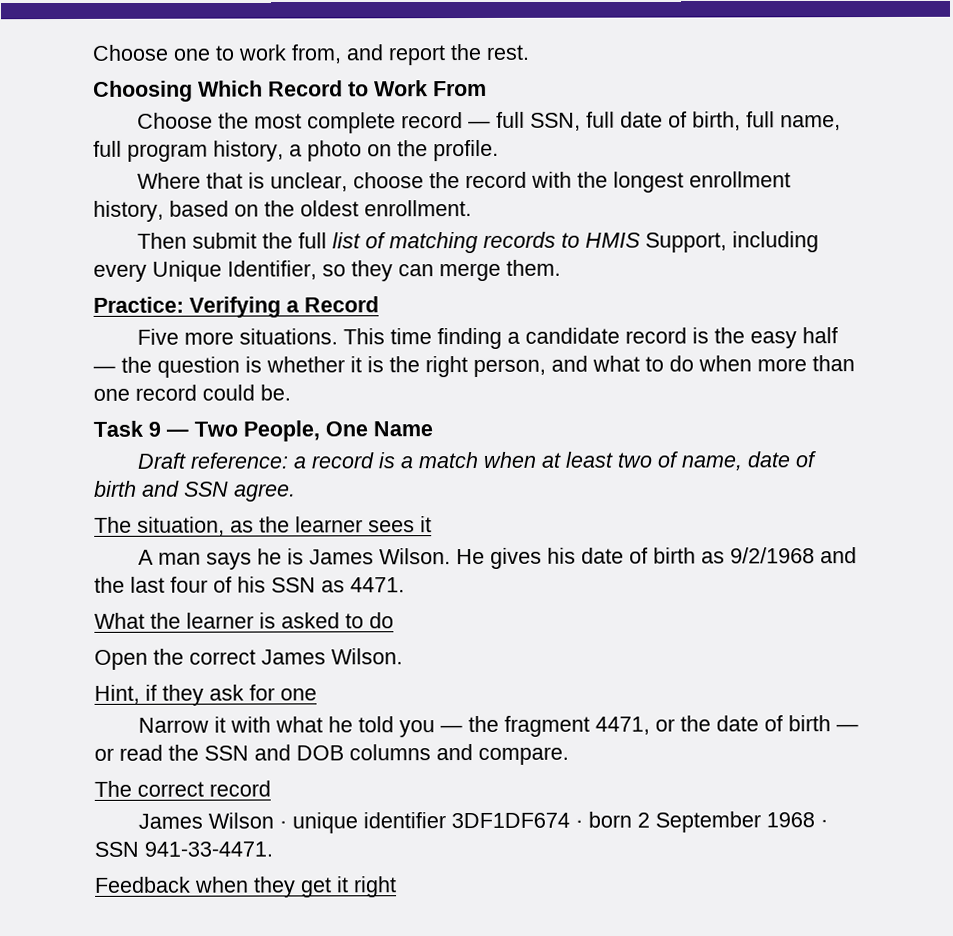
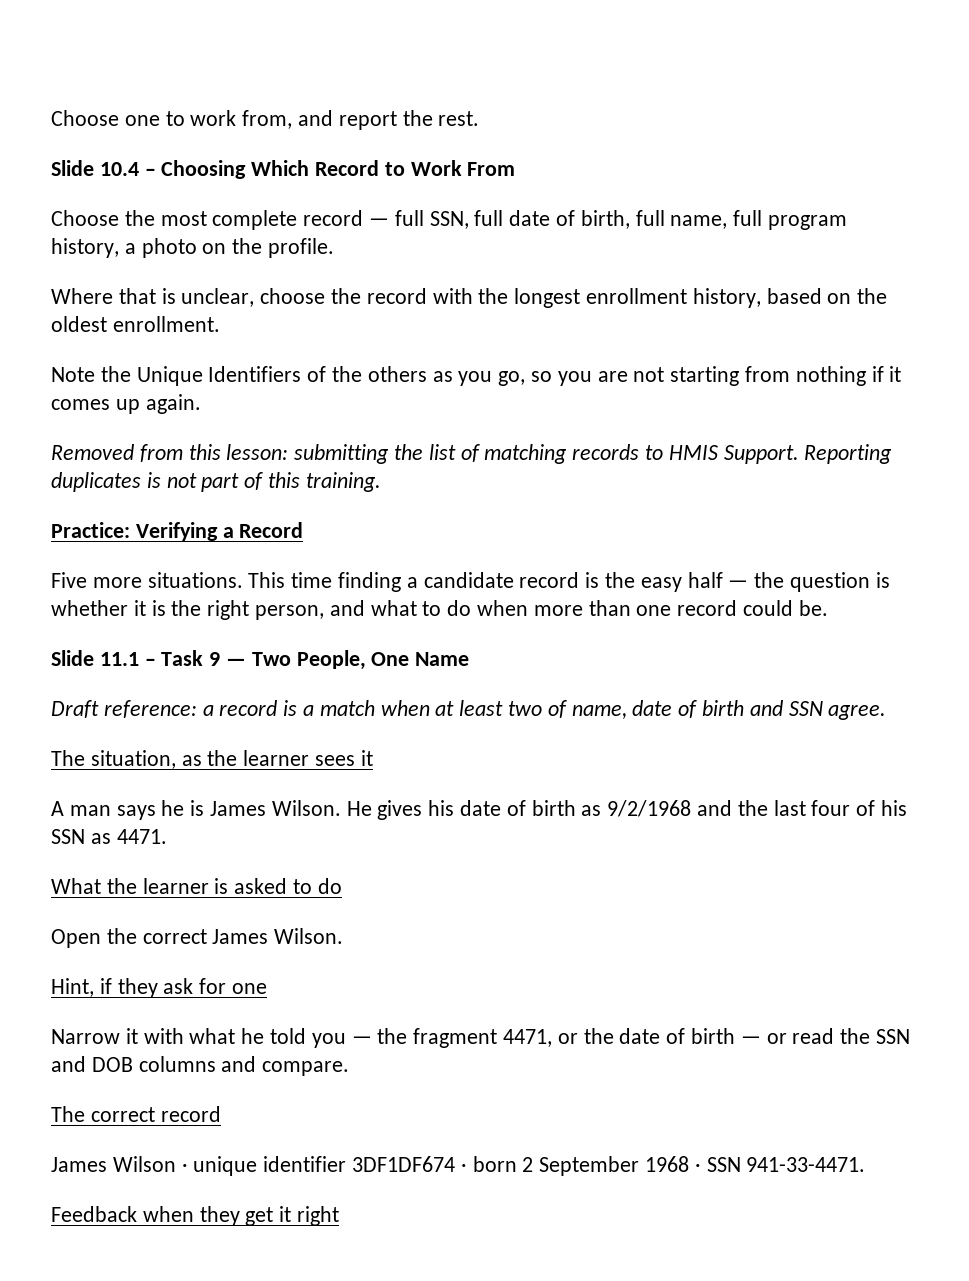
- Choosing Which Record to Work From
+ Slide 10.4 – Choosing Which Record to Work From
- Then submit the full list of matching records to HMIS Support, including every Unique Identifier, so they can merge them.
+ Note the Unique Identifiers of the others as you go, so you are not starting from nothing if it comes up again.
+ Removed from this lesson: submitting the list of matching records to HMIS Support. Reporting duplicates is not part of this training.
- Task 9 — Two People, One Name
+ Slide 11.1 – Task 9 — Two People, One Name

